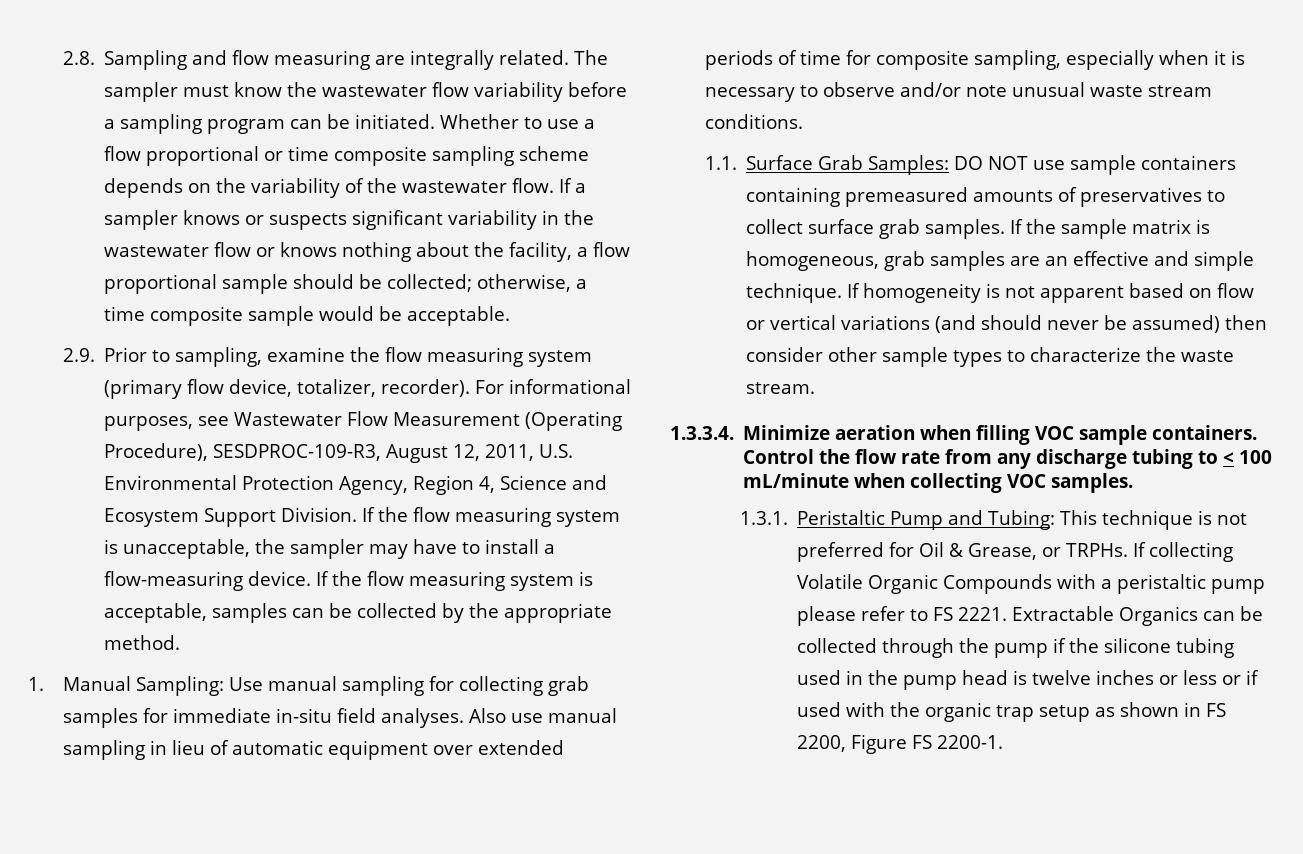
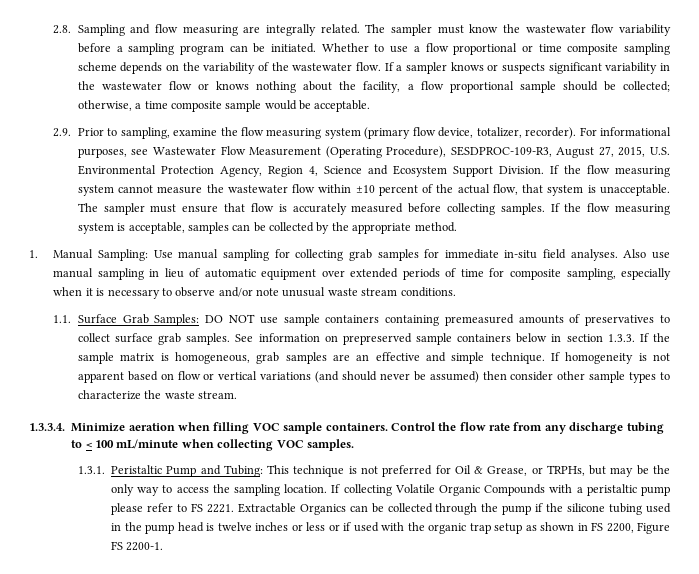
- For informational purposes, see Wastewater Flow Measurement (Operating Procedure), SESDPROC-109-R3, August 12, 2011, U.S. Environmental Protection Agency, Region 4, Science and Ecosystem Support Division.
+ For informational purposes, see Wastewater Flow Measurement (Operating Procedure), SESDPROC-109-R3, August 27, 2015, U.S. Environmental Protection Agency, Region 4, Science and Ecosystem Support Division.
- If the flow measuring system is unacceptable, the sampler may have to install a flow-measuring device.
+ If the flow measuring system cannot measure the wastewater flow within ±10 percent of the actual flow, that system is unacceptable. The sampler must ensure that flow is accurately measured before collecting samples.
- If the sample matrix is homogeneous, grab samples are an effective and simple technique.
+ See information on prepreserved sample containers below in section 1.3.3. If the sample matrix is homogeneous, grab samples are an effective and simple technique.
- 1.3.1. Peristaltic Pump and Tubing: This technique is not preferred for Oil & Grease, or TRPHs.
+ 1.3.1. Peristaltic Pump and Tubing: This technique is not preferred for Oil & Grease, or TRPHs, but may be the only way to access the sampling location.

